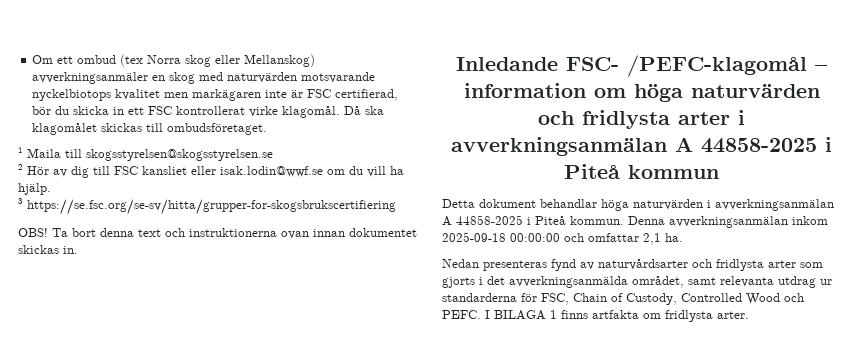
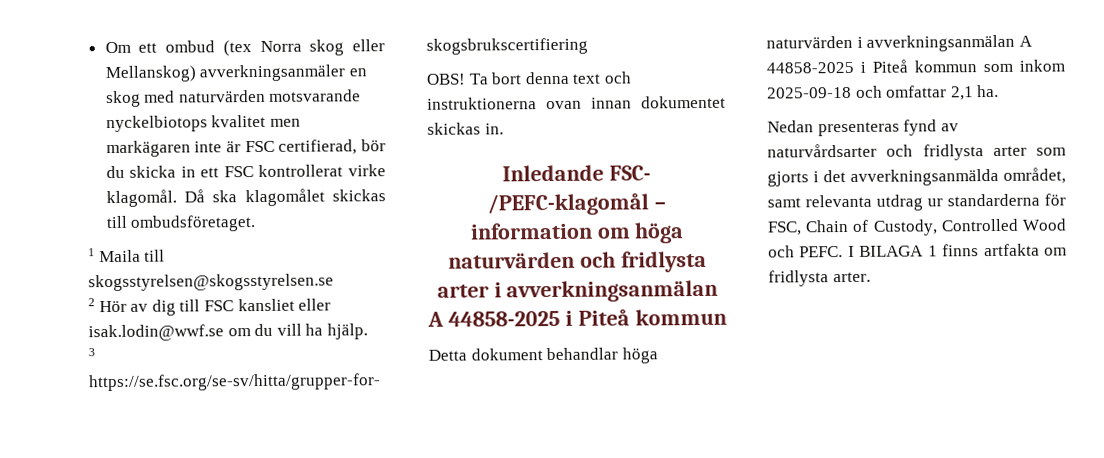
- Detta dokument behandlar höga naturvärden i avverkningsanmälan A 44858-2025 i Piteå kommun. Denna avverkningsanmälan inkom 2025-09-18 00:00:00 och omfattar 2,1 ha.
+ Detta dokument behandlar höga naturvärden i avverkningsanmälan A 44858-2025 i Piteå kommun som inkom 2025-09-18 och omfattar 2,1 ha.

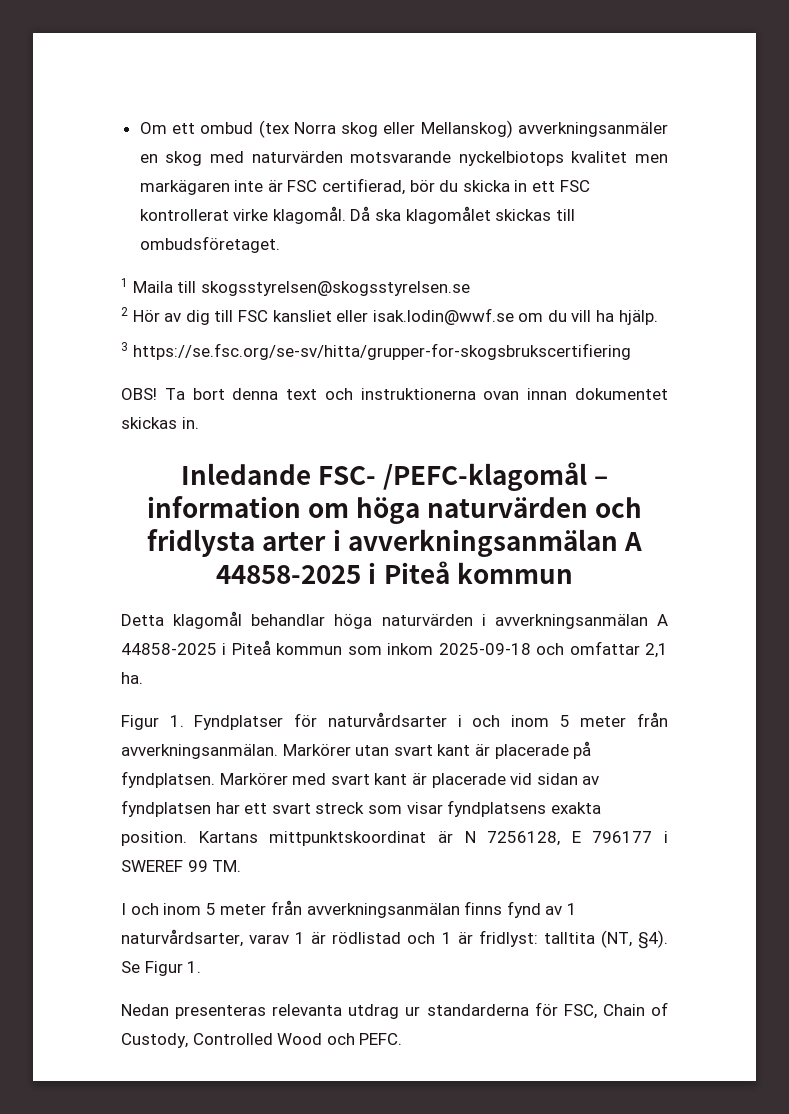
- Detta dokument behandlar höga naturvärden i avverkningsanmälan A 44858-2025 i Piteå kommun som inkom 2025-09-18 och omfattar 2,1 ha.
+ Detta klagomål behandlar höga naturvärden i avverkningsanmälan A 44858-2025 i Piteå kommun som inkom 2025-09-18 och omfattar 2,1 ha.
- Nedan presenteras fynd av naturvårdsarter och fridlysta arter som gjorts i det avverkningsanmälda området, samt relevanta utdrag ur standarderna för FSC, Chain of Custody, Controlled Wood och PEFC. I BILAGA 1 finns artfakta om fridlysta arter.
+ Figur 1. Fyndplatser för naturvårdsarter i och inom 5 meter från avverkningsanmälan. Markörer utan svart kant är placerade på fyndplatsen. Markörer med svart kant är placerade vid sidan av fyndplatsen har ett svart streck som visar fyndplatsens exakta position. Kartans mittpunktskoordinat är N 7256128, E 796177 i SWEREF 99 TM.
+ I och inom 5 meter från avverkningsanmälan finns fynd av 1 naturvårdsarter, varav 1 är rödlistad och 1 är fridlyst: talltita (NT, §4). Se Figur 1.
+ Nedan presenteras relevanta utdrag ur standarderna för FSC, Chain of Custody, Controlled Wood och PEFC.

